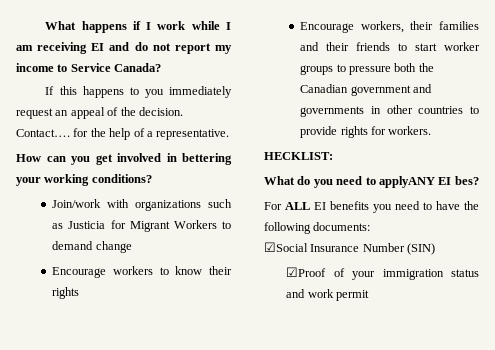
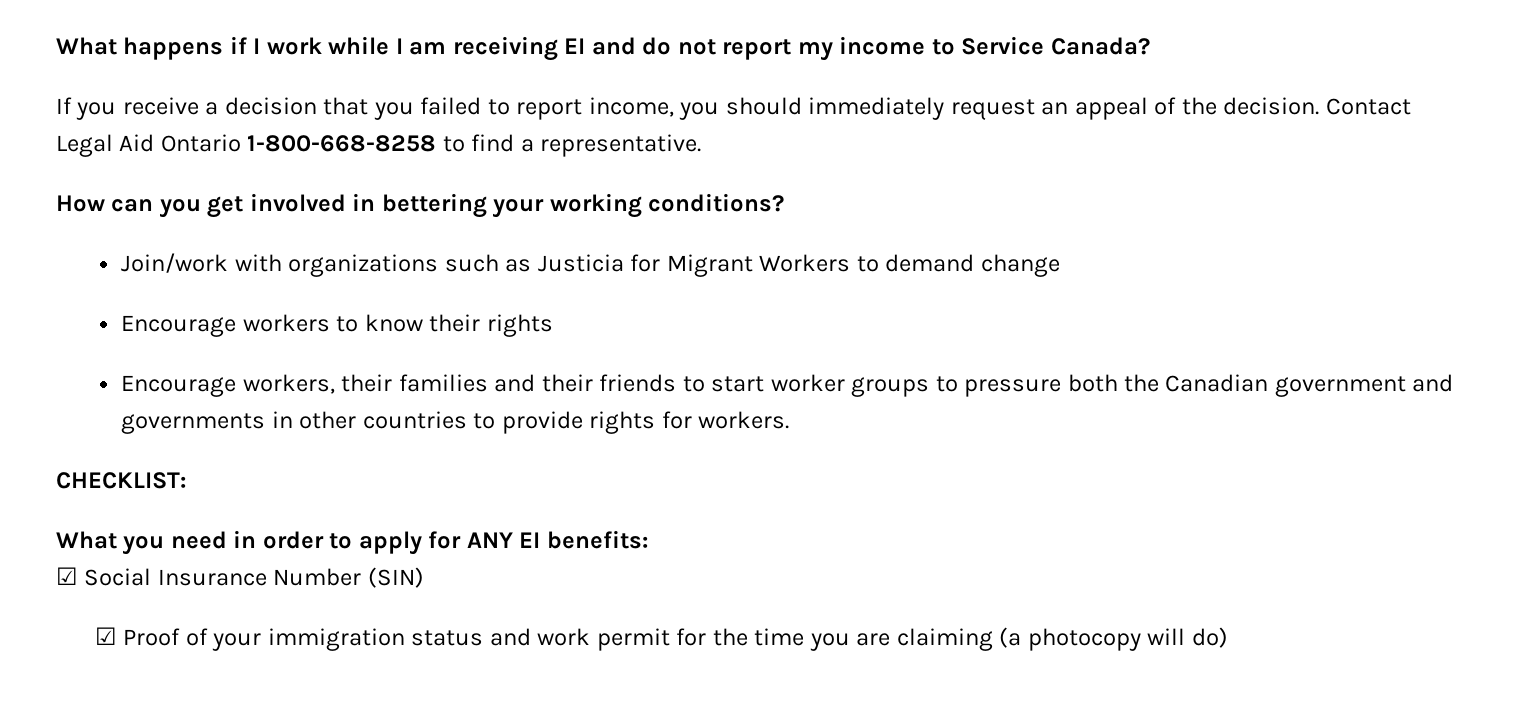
- If this happens to you immediately request an appeal of the decision.
+ If you receive a decision that you failed to report income, you should immediately request an appeal of the decision.
- Contact…. for the help of a representative.
+ Contact Legal Aid Ontario 1-800-668-8258 to find a representative.
- HECKLIST:
- What do you need to applyANY EI bes?
- For ALL EI benefits you need to have the following documents:
- ☑Social Insurance Number (SIN)
+ CHECKLIST:
+ What you need in order to apply for ANY EI benefits:
+ ☑ Social Insurance Number (SIN)
- ☑Proof of your immigration status and work permit
+ ☑ Proof of your immigration status and work permit for the time you are claiming (a photocopy will do)

